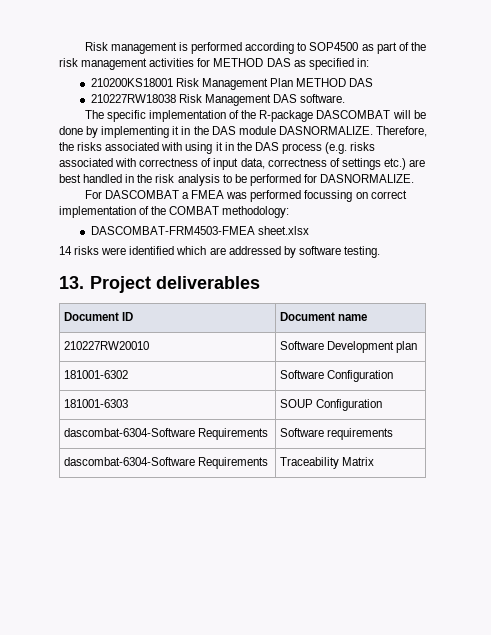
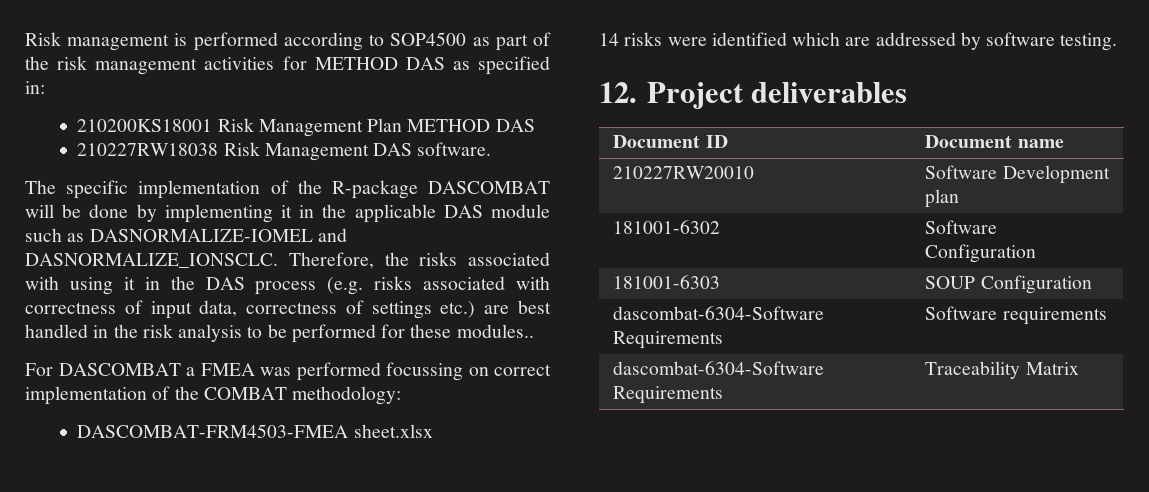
- The specific implementation of the R-package DASCOMBAT will be done by implementing it in the DAS module DASNORMALIZE.
+ The specific implementation of the R-package DASCOMBAT will be done by implementing it in the applicable DAS module such as DASNORMALIZE-IOMEL and DASNORMALIZE_IONSCLC.
- Therefore, the risks associated with using it in the DAS process (e.g. risks associated with correctness of input data, correctness of settings etc.) are best handled in the risk analysis to be performed for DASNORMALIZE.
+ Therefore, the risks associated with using it in the DAS process (e.g. risks associated with correctness of input data, correctness of settings etc.) are best handled in the risk analysis to be performed for these modules..
- 13. Project deliverables
+ 12. Project deliverables

